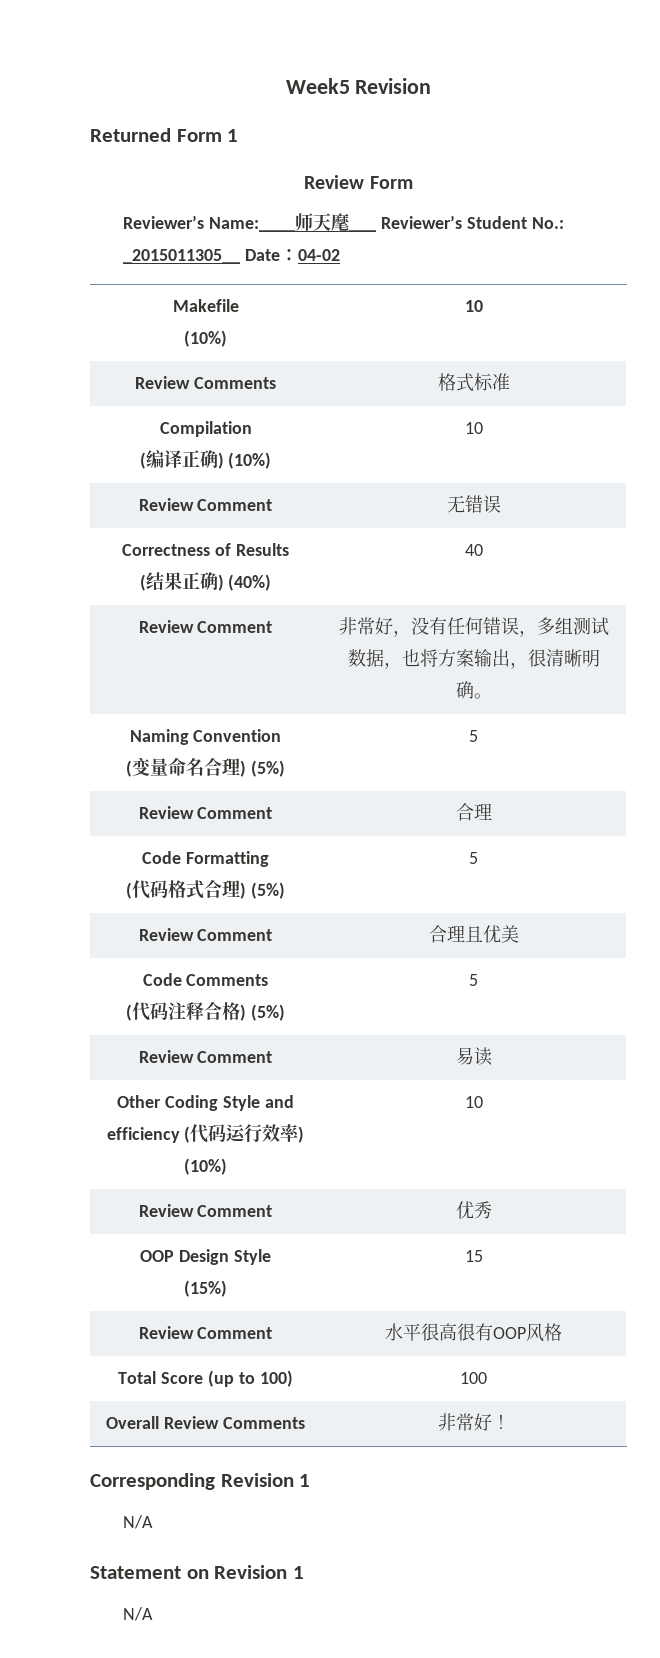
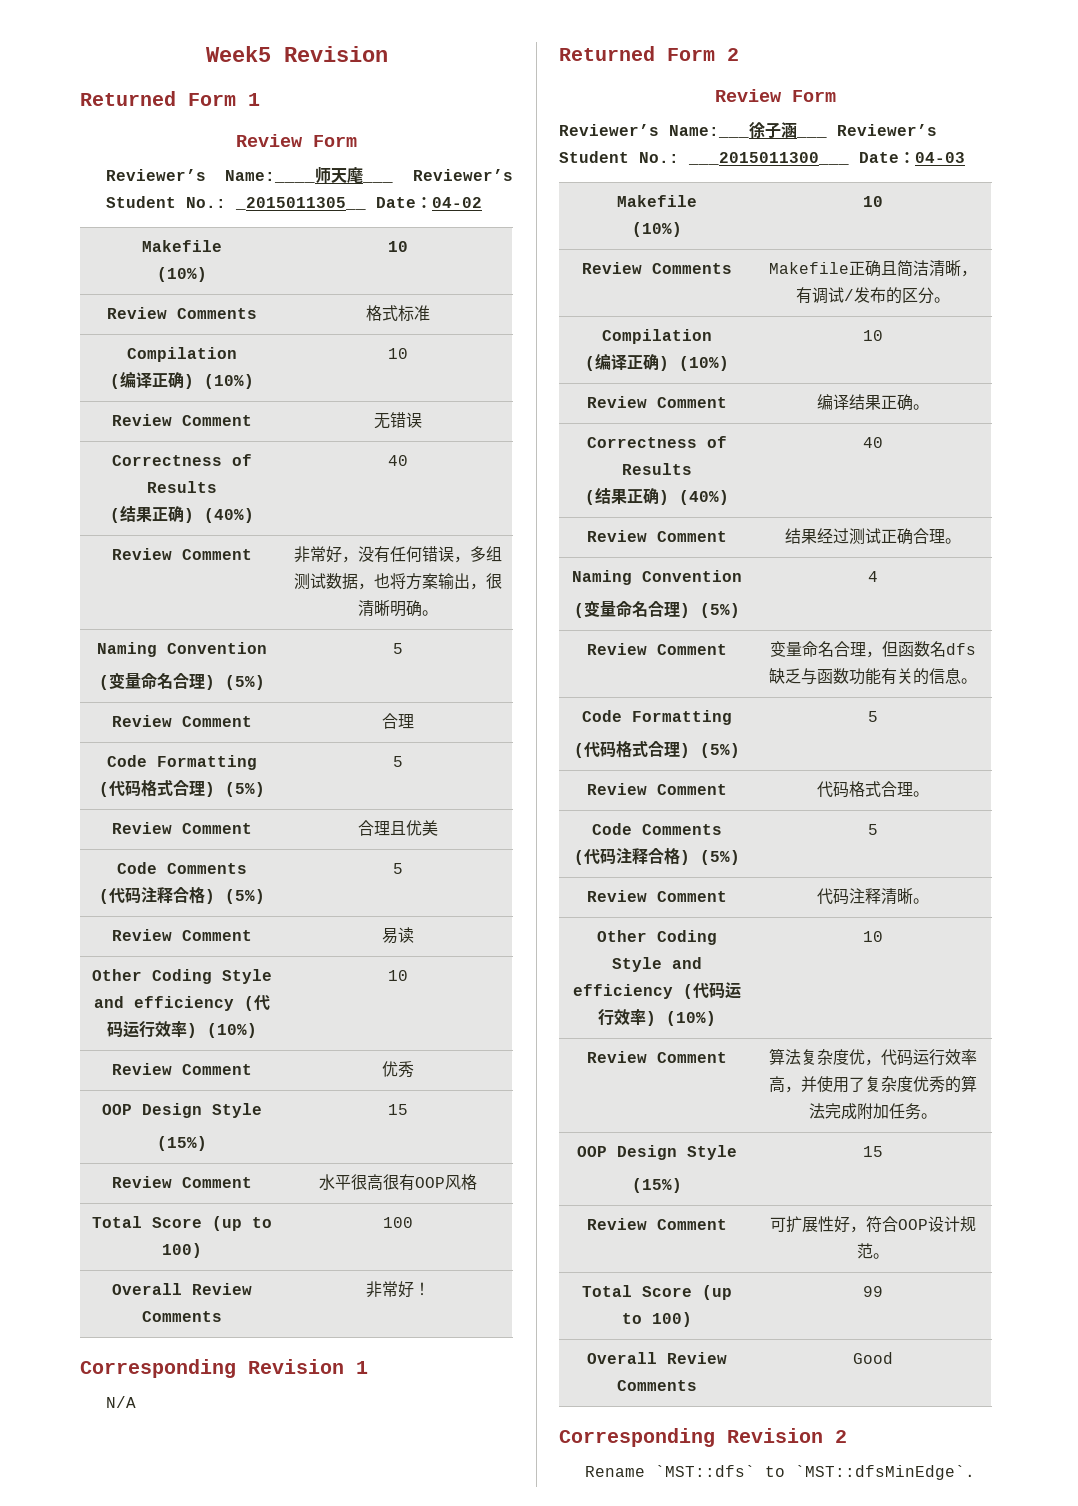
- Statement on Revision 1
- N/A
+ Returned Form 2
+ Review Form
+ Reviewer’s Name:___徐子涵___ Reviewer’s Student No.: ___2015011300___ Date：04-03
+ Makefile
+ (10%) | 10
+ Review Comments | Makefile正确且简洁清晰，有调试/发布的区分。
+ Compilation
+ (编译正确) (10%) | 10
+ Review Comment | 编译结果正确。
+ Correctness of Results
+ (结果正确) (40%) | 40
+ Review Comment | 结果经过测试正确合理。
+ Naming Convention
+ (变量命名合理) (5%) | 4
+ Review Comment | 变量命名合理，但函数名dfs缺乏与函数功能有关的信息。
+ Code Formatting
+ (代码格式合理) (5%) | 5
+ Review Comment | 代码格式合理。
+ Code Comments
+ (代码注释合格) (5%) | 5
+ Review Comment | 代码注释清晰。
+ Other Coding Style and efficiency (代码运行效率) (10%) | 10
+ Review Comment | 算法复杂度优，代码运行效率高，并使用了复杂度优秀的算法完成附加任务。
+ OOP Design Style
+ (15%) | 15
+ Review Comment | 可扩展性好，符合OOP设计规范。
+ Total Score (up to 100) | 99
+ Overall Review Comments | Good
+ Corresponding Revision 2
+ Rename `MST::dfs` to `MST::dfsMinEdge`.

